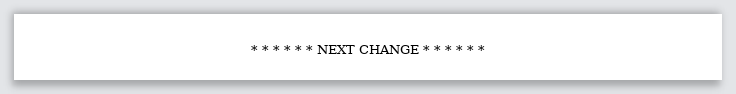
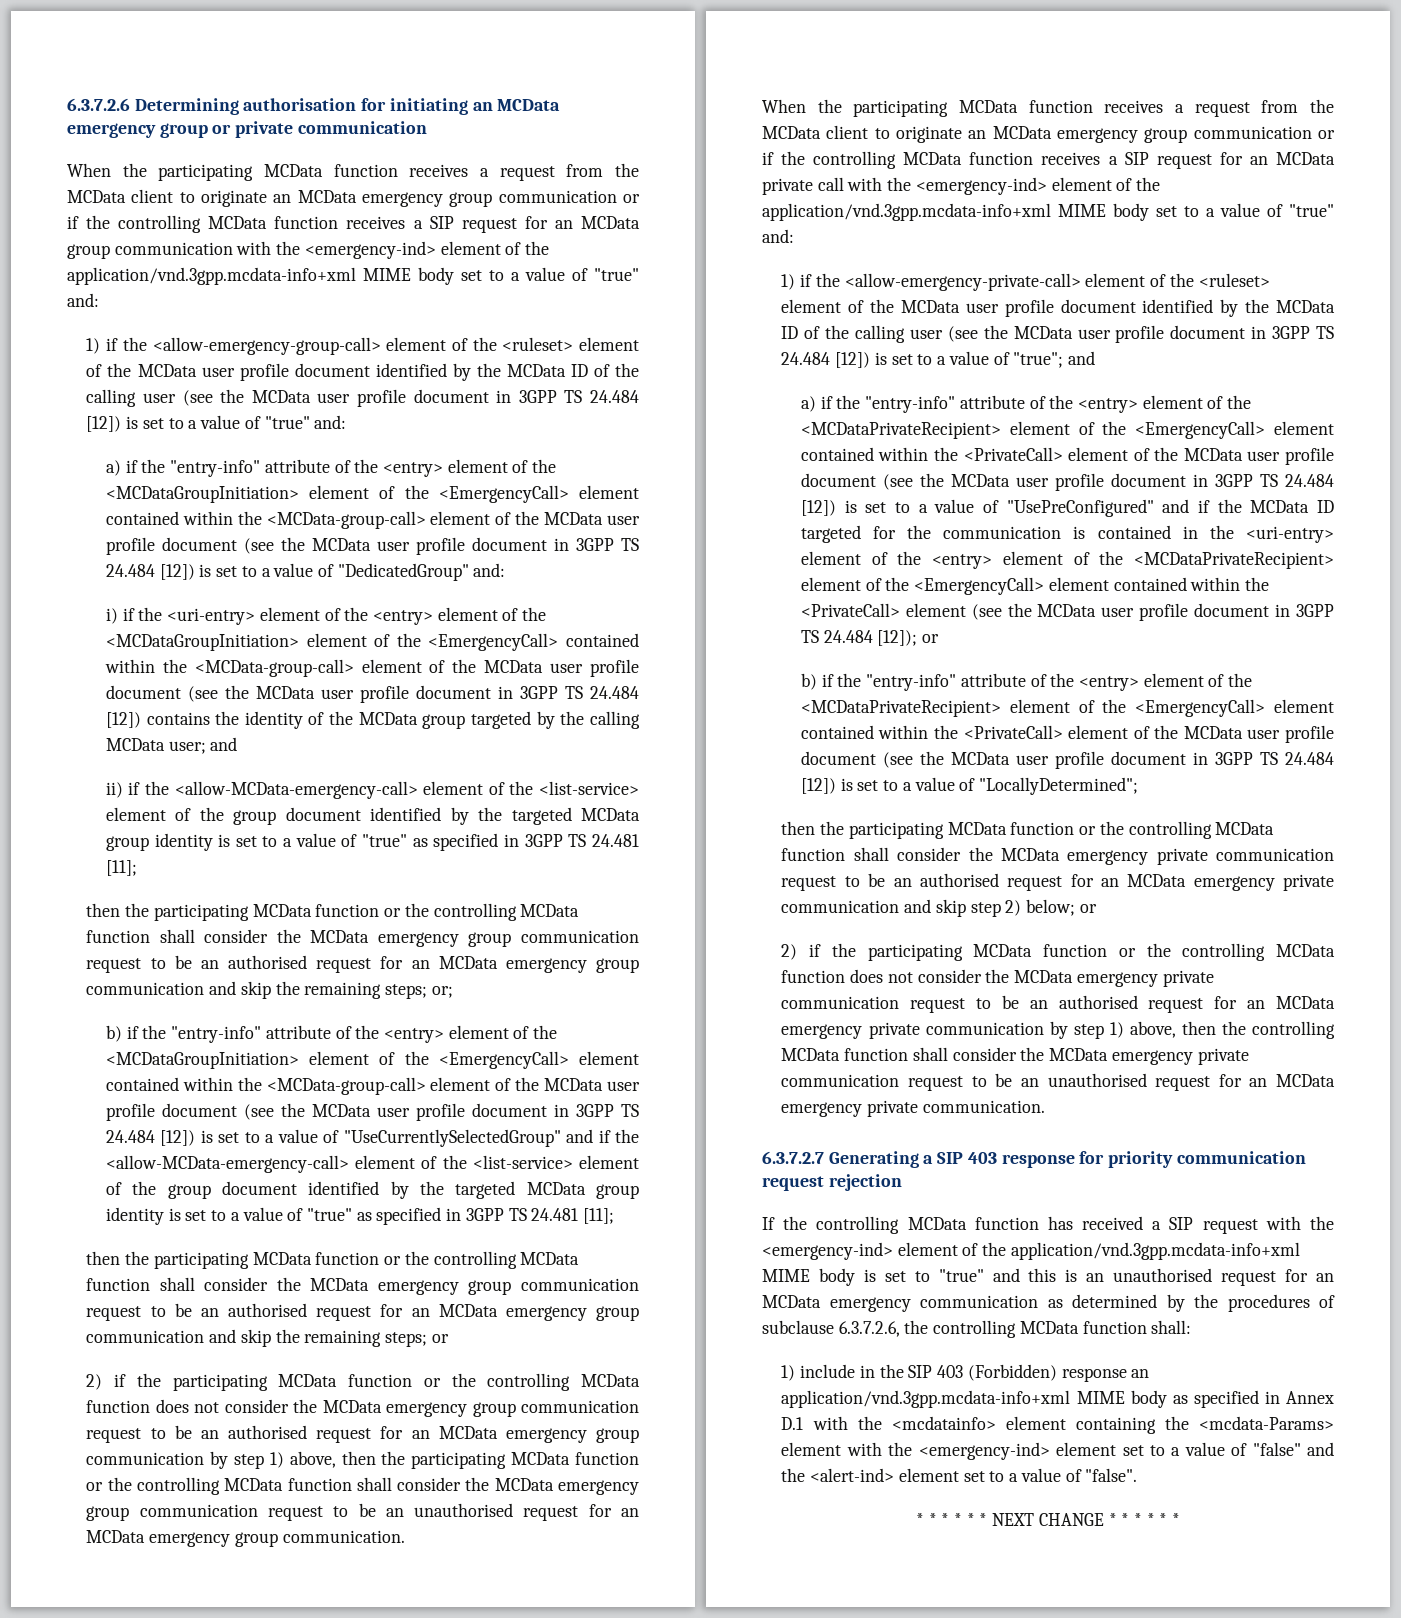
+ 6.3.7.2.6 Determining authorisation for initiating an MCData emergency group or private communication
+ When the participating MCData function receives a request from the MCData client to originate an MCData emergency group communication or if the controlling MCData function receives a SIP request for an MCData group communication with the <emergency-ind> element of the application/vnd.3gpp.mcdata-info+xml MIME body set to a value of "true" and:
+ 1) if the <allow-emergency-group-call> element of the <ruleset> element of the MCData user profile document identified by the MCData ID of the calling user (see the MCData user profile document in 3GPP TS 24.484 [12]) is set to a value of "true" and:
+ a) if the "entry-info" attribute of the <entry> element of the <MCDataGroupInitiation> element of the <EmergencyCall> element contained within the <MCData-group-call> element of the MCData user profile document (see the MCData user profile document in 3GPP TS 24.484 [12]) is set to a value of "DedicatedGroup" and:
+ i) if the <uri-entry> element of the <entry> element of the <MCDataGroupInitiation> element of the <EmergencyCall> contained within the <MCData-group-call> element of the MCData user profile document (see the MCData user profile document in 3GPP TS 24.484 [12]) contains the identity of the MCData group targeted by the calling MCData user; and
+ ii) if the <allow-MCData-emergency-call> element of the <list-service> element of the group document identified by the targeted MCData group identity is set to a value of "true" as specified in 3GPP TS 24.481 [11];
+ then the participating MCData function or the controlling MCData function shall consider the MCData emergency group communication request to be an authorised request for an MCData emergency group communication and skip the remaining steps; or;
+ b) if the "entry-info" attribute of the <entry> element of the <MCDataGroupInitiation> element of the <EmergencyCall> element contained within the <MCData-group-call> element of the MCData user profile document (see the MCData user profile document in 3GPP TS 24.484 [12]) is set to a value of "UseCurrentlySelectedGroup" and if the <allow-MCData-emergency-call> element of the <list-service> element of the group document identified by the targeted MCData group identity is set to a value of "true" as specified in 3GPP TS 24.481 [11];
+ then the participating MCData function or the controlling MCData function shall consider the MCData emergency group communication request to be an authorised request for an MCData emergency group communication and skip the remaining steps; or
+ 2) if the participating MCData function or the controlling MCData function does not consider the MCData emergency group communication request to be an authorised request for an MCData emergency group communication by step 1) above, then the participating MCData function or the controlling MCData function shall consider the MCData emergency group communication request to be an unauthorised request for an MCData emergency group communication.
+ When the participating MCData function receives a request from the MCData client to originate an MCData emergency group communication or if the controlling MCData function receives a SIP request for an MCData private call with the <emergency-ind> element of the application/vnd.3gpp.mcdata-info+xml MIME body set to a value of "true" and:
+ 1) if the <allow-emergency-private-call> element of the <ruleset> element of the MCData user profile document identified by the MCData ID of the calling user (see the MCData user profile document in 3GPP TS 24.484 [12]) is set to a value of "true"; and
+ a) if the "entry-info" attribute of the <entry> element of the <MCDataPrivateRecipient> element of the <EmergencyCall> element contained within the <PrivateCall> element of the MCData user profile document (see the MCData user profile document in 3GPP TS 24.484 [12]) is set to a value of "UsePreConfigured" and if the MCData ID targeted for the communication is contained in the <uri-entry> element of the <entry> element of the <MCDataPrivateRecipient> element of the <EmergencyCall> element contained within the <PrivateCall> element (see the MCData user profile document in 3GPP TS 24.484 [12]); or
+ b) if the "entry-info" attribute of the <entry> element of the <MCDataPrivateRecipient> element of the <EmergencyCall> element contained within the <PrivateCall> element of the MCData user profile document (see the MCData user profile document in 3GPP TS 24.484 [12]) is set to a value of "LocallyDetermined";
+ then the participating MCData function or the controlling MCData function shall consider the MCData emergency private communication request to be an authorised request for an MCData emergency private communication and skip step 2) below; or
+ 2) if the participating MCData function or the controlling MCData function does not consider the MCData emergency private communication request to be an authorised request for an MCData emergency private communication by step 1) above, then the controlling MCData function shall consider the MCData emergency private communication request to be an unauthorised request for an MCData emergency private communication.
+ 6.3.7.2.7 Generating a SIP 403 response for priority communication request rejection
+ If the controlling MCData function has received a SIP request with the <emergency-ind> element of the application/vnd.3gpp.mcdata-info+xml MIME body is set to "true" and this is an unauthorised request for an MCData emergency communication as determined by the procedures of subclause 6.3.7.2.6, the controlling MCData function shall:
+ 1) include in the SIP 403 (Forbidden) response an application/vnd.3gpp.mcdata-info+xml MIME body as specified in Annex D.1 with the <mcdatainfo> element containing the <mcdata-Params> element with the <emergency-ind> element set to a value of "false" and the <alert-ind> element set to a value of "false".

